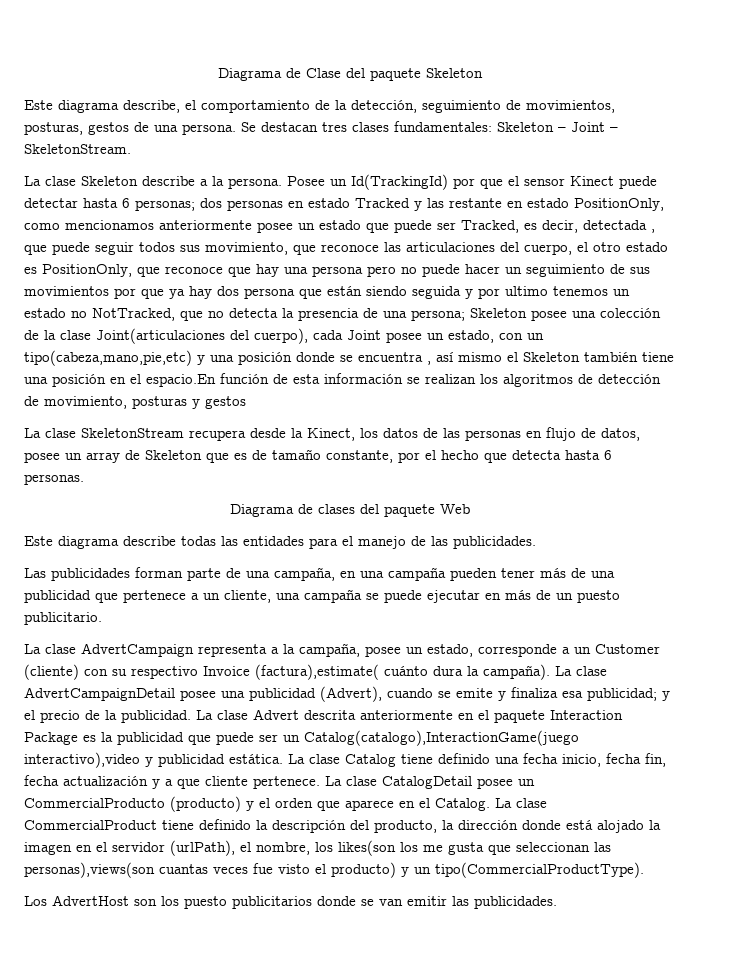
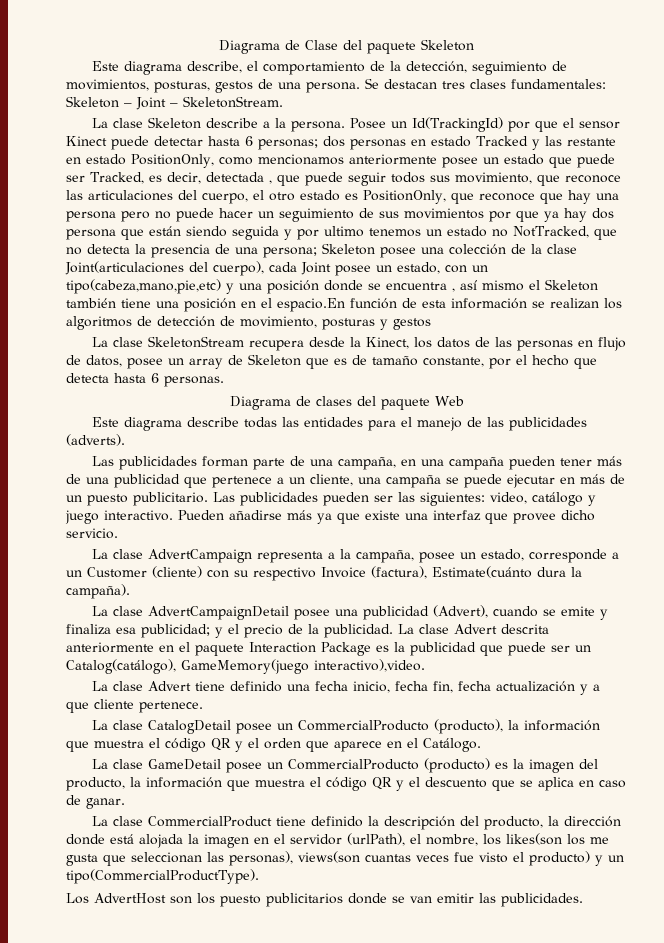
- Este diagrama describe todas las entidades para el manejo de las publicidades.
+ Este diagrama describe todas las entidades para el manejo de las publicidades (adverts).
+ Las publicidades pueden ser las siguientes: video, catálogo y juego interactivo. Pueden añadirse más ya que existe una interfaz que provee dicho servicio.
- La clase AdvertCampaign representa a la campaña, posee un estado, corresponde a un Customer (cliente) con su respectivo Invoice (factura),estimate( cuánto dura la campaña). La clase AdvertCampaignDetail posee una publicidad (Advert), cuando se emite y finaliza esa publicidad; y el precio de la publicidad.
+ La clase AdvertCampaign representa a la campaña, posee un estado, corresponde a un Customer (cliente) con su respectivo Invoice (factura), Estimate(cuánto dura la campaña).
+ La clase AdvertCampaignDetail posee una publicidad (Advert), cuando se emite y finaliza esa publicidad; y el precio de la publicidad.
- La clase Advert descrita anteriormente en el paquete Interaction Package es la publicidad que puede ser un Catalog(catalogo),InteractionGame(juego interactivo),video y publicidad estática. La clase Catalog tiene definido una fecha inicio, fecha fin, fecha actualización y a que cliente pertenece. La clase CatalogDetail posee un CommercialProducto (producto) y el orden que aparece en el Catalog. La clase CommercialProduct tiene definido la descripción del producto, la dirección donde está alojado la imagen en el servidor (urlPath), el nombre, los likes(son los me gusta que seleccionan las personas),views(son cuantas veces fue visto el producto) y un tipo(CommercialProductType).
+ La clase Advert descrita anteriormente en el paquete Interaction Package es la publicidad que puede ser un Catalog(catálogo), GameMemory(juego interactivo),video.
+ La clase Advert tiene definido una fecha inicio, fecha fin, fecha actualización y a que cliente pertenece.
+ La clase CatalogDetail posee un CommercialProducto (producto), la información que muestra el código QR y el orden que aparece en el Catálogo.
+ La clase GameDetail posee un CommercialProducto (producto) es la imagen del producto, la información que muestra el código QR y el descuento que se aplica en caso de ganar.
+ La clase CommercialProduct tiene definido la descripción del producto, la dirección donde está alojada la imagen en el servidor (urlPath), el nombre, los likes(son los me gusta que seleccionan las personas), views(son cuantas veces fue visto el producto) y un tipo(CommercialProductType).

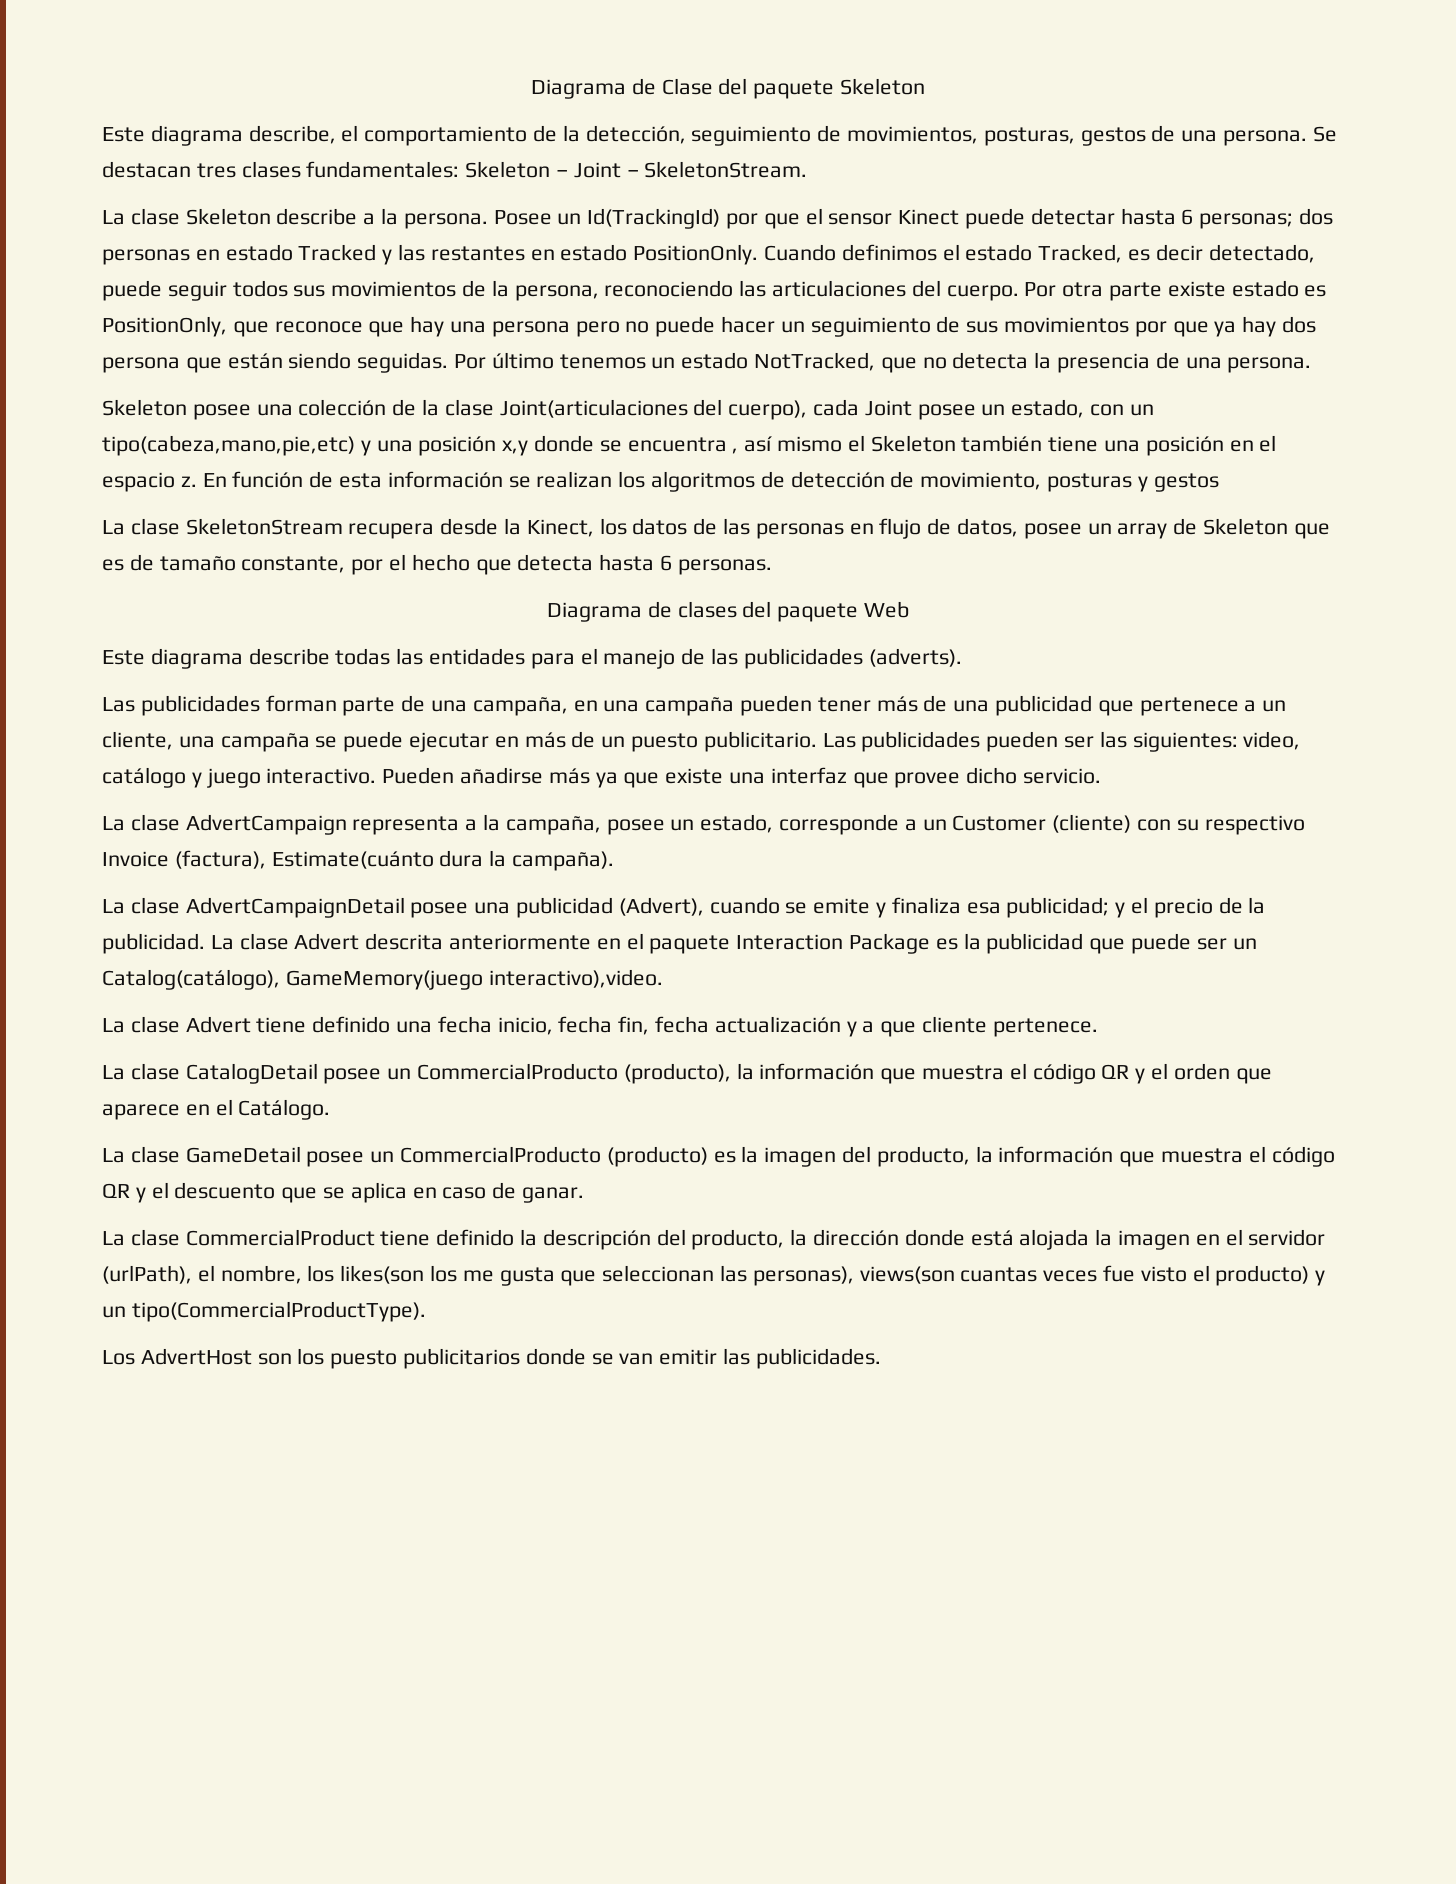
- dos personas en estado Tracked y las restante en estado PositionOnly, como mencionamos anteriormente posee un estado que puede ser Tracked, es decir, detectada , que puede seguir todos sus movimiento, que reconoce las articulaciones del cuerpo, el otro estado es PositionOnly, que reconoce que hay una persona pero no puede hacer un seguimiento de sus movimientos por que ya hay dos persona que están siendo seguida y por ultimo tenemos un estado no NotTracked, que no detecta la presencia de una persona; Skeleton posee una colección de la clase Joint(articulaciones del cuerpo), cada Joint posee un estado, con un tipo(cabeza,mano,pie,etc) y una posición donde se encuentra , así mismo el Skeleton también tiene una posición en el espacio.En función de esta información se realizan los algoritmos de detección de movimiento, posturas y gestos
+ dos personas en estado Tracked y las restantes en estado PositionOnly. Cuando definimos el estado Tracked, es decir detectado, puede seguir todos sus movimientos de la persona, reconociendo las articulaciones del cuerpo. Por otra parte existe estado es PositionOnly, que reconoce que hay una persona pero no puede hacer un seguimiento de sus movimientos por que ya hay dos persona que están siendo seguidas. Por último tenemos un estado NotTracked, que no detecta la presencia de una persona.
+ Skeleton posee una colección de la clase Joint(articulaciones del cuerpo), cada Joint posee un estado, con un tipo(cabeza,mano,pie,etc) y una posición x,y donde se encuentra , así mismo el Skeleton también tiene una posición en el espacio z. En función de esta información se realizan los algoritmos de detección de movimiento, posturas y gestos

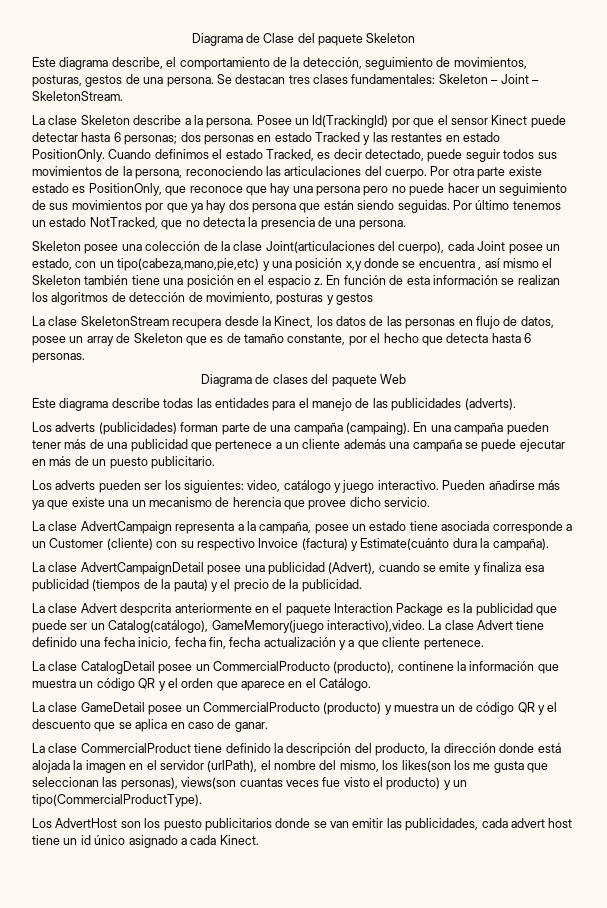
- Las publicidades forman parte de una campaña, en una campaña pueden tener más de una publicidad que pertenece a un cliente, una campaña se puede ejecutar en más de un puesto publicitario. Las publicidades pueden ser las siguientes: video, catálogo y juego interactivo.
+ Los adverts (publicidades) forman parte de una campaña (campaing). En una campaña pueden tener más de una publicidad que pertenece a un cliente además una campaña se puede ejecutar en más de un puesto publicitario.
+ Los adverts pueden ser los siguientes: video, catálogo y juego interactivo.
- Pueden añadirse más ya que existe una interfaz que provee dicho servicio.
+ Pueden añadirse más ya que existe una un mecanismo de herencia que provee dicho servicio.
- La clase AdvertCampaign representa a la campaña, posee un estado, corresponde a un Customer (cliente) con su respectivo Invoice (factura), Estimate(cuánto dura la campaña).
+ La clase AdvertCampaign representa a la campaña, posee un estado tiene asociada corresponde a un Customer (cliente) con su respectivo Invoice (factura) y Estimate(cuánto dura la campaña).
- La clase AdvertCampaignDetail posee una publicidad (Advert), cuando se emite y finaliza esa publicidad; y el precio de la publicidad. La clase Advert descrita anteriormente en el paquete Interaction Package es la publicidad que puede ser un Catalog(catálogo), GameMemory(juego interactivo),video.
- La clase Advert tiene definido una fecha inicio, fecha fin, fecha actualización y a que cliente pertenece.
+ La clase AdvertCampaignDetail posee una publicidad (Advert), cuando se emite y finaliza esa publicidad (tiempos de la pauta) y el precio de la publicidad.
+ La clase Advert despcrita anteriormente en el paquete Interaction Package es la publicidad que puede ser un Catalog(catálogo), GameMemory(juego interactivo),video. La clase Advert tiene definido una fecha inicio, fecha fin, fecha actualización y a que cliente pertenece.
- La clase CatalogDetail posee un CommercialProducto (producto), la información que muestra el código QR y el orden que aparece en el Catálogo.
+ La clase CatalogDetail posee un CommercialProducto (producto), continene la información que muestra un código QR y el orden que aparece en el Catálogo.
- La clase GameDetail posee un CommercialProducto (producto) es la imagen del producto, la información que muestra el código QR y el descuento que se aplica en caso de ganar.
+ La clase GameDetail posee un CommercialProducto (producto) y muestra un de código QR y el descuento que se aplica en caso de ganar.
- La clase CommercialProduct tiene definido la descripción del producto, la dirección donde está alojada la imagen en el servidor (urlPath), el nombre, los likes(son los me gusta que seleccionan las personas), views(son cuantas veces fue visto el producto) y un tipo(CommercialProductType).
+ La clase CommercialProduct tiene definido la descripción del producto, la dirección donde está alojada la imagen en el servidor (urlPath), el nombre del mismo, los likes(son los me gusta que seleccionan las personas), views(son cuantas veces fue visto el producto) y un tipo(CommercialProductType).
- Los AdvertHost son los puesto publicitarios donde se van emitir las publicidades.
+ Los AdvertHost son los puesto publicitarios donde se van emitir las publicidades, cada advert host tiene un id único asignado a cada Kinect.

